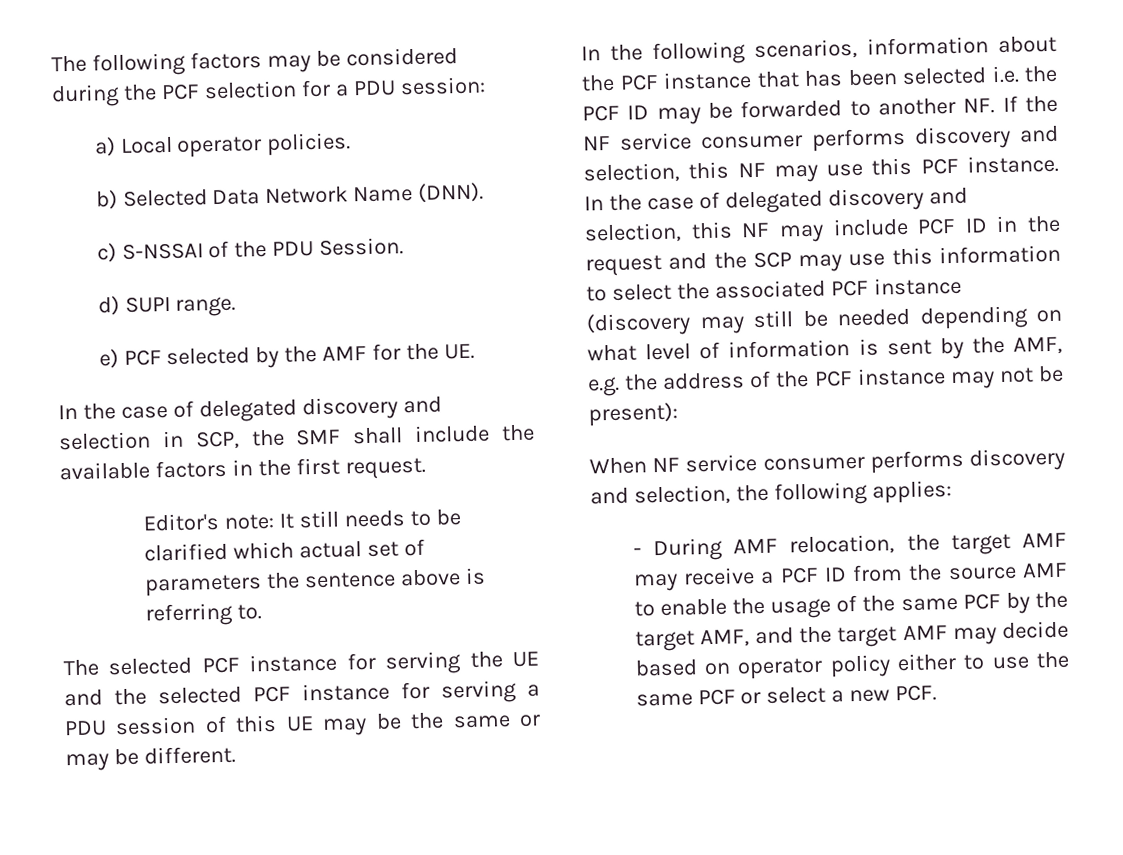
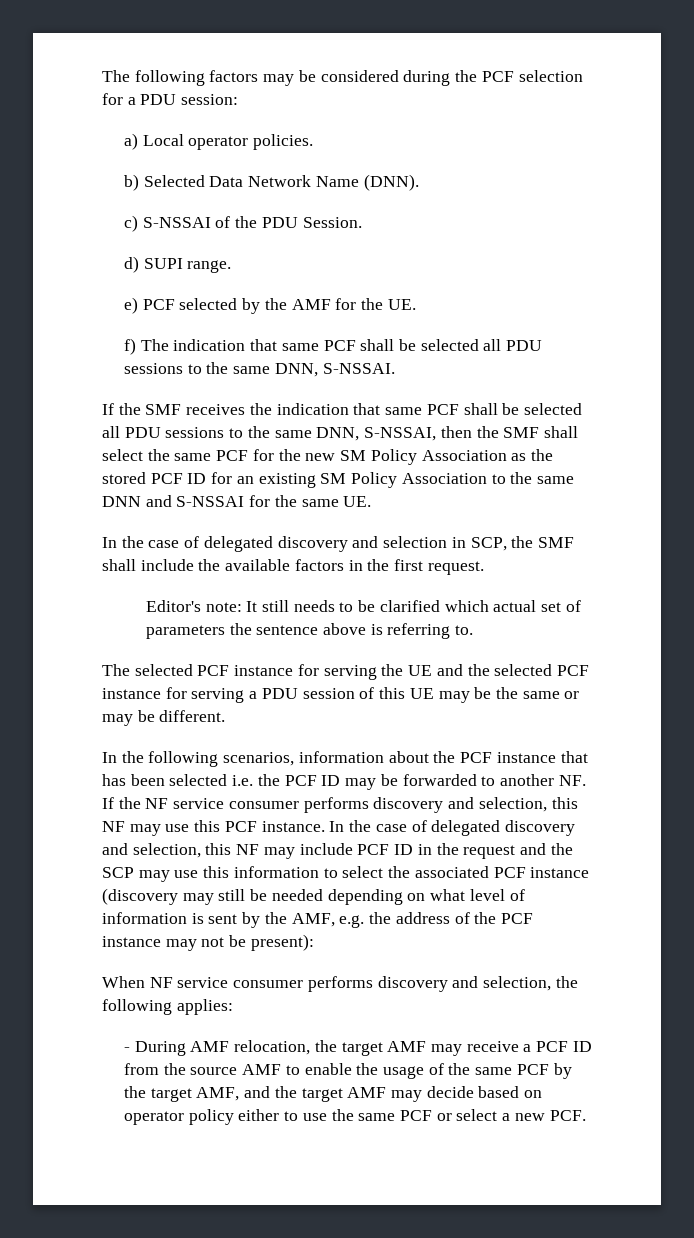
+ f) The indication that same PCF shall be selected all PDU sessions to the same DNN, S-NSSAI.
+ If the SMF receives the indication that same PCF shall be selected all PDU sessions to the same DNN, S-NSSAI, then the SMF shall select the same PCF for the new SM Policy Association as the stored PCF ID for an existing SM Policy Association to the same DNN and S-NSSAI for the same UE.

